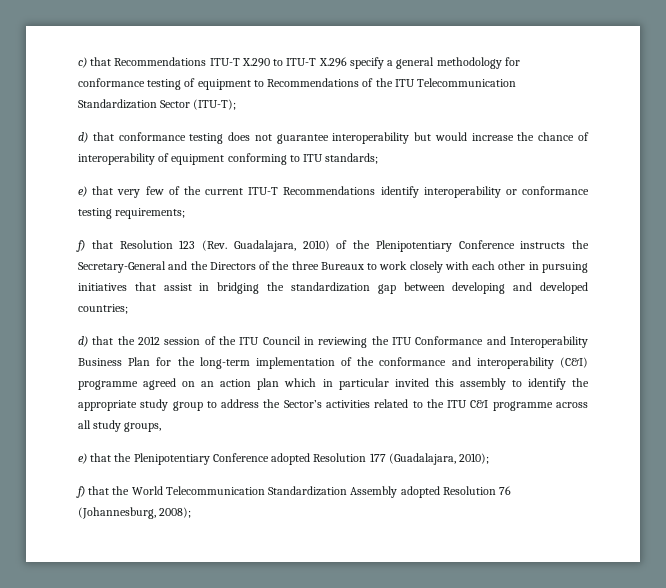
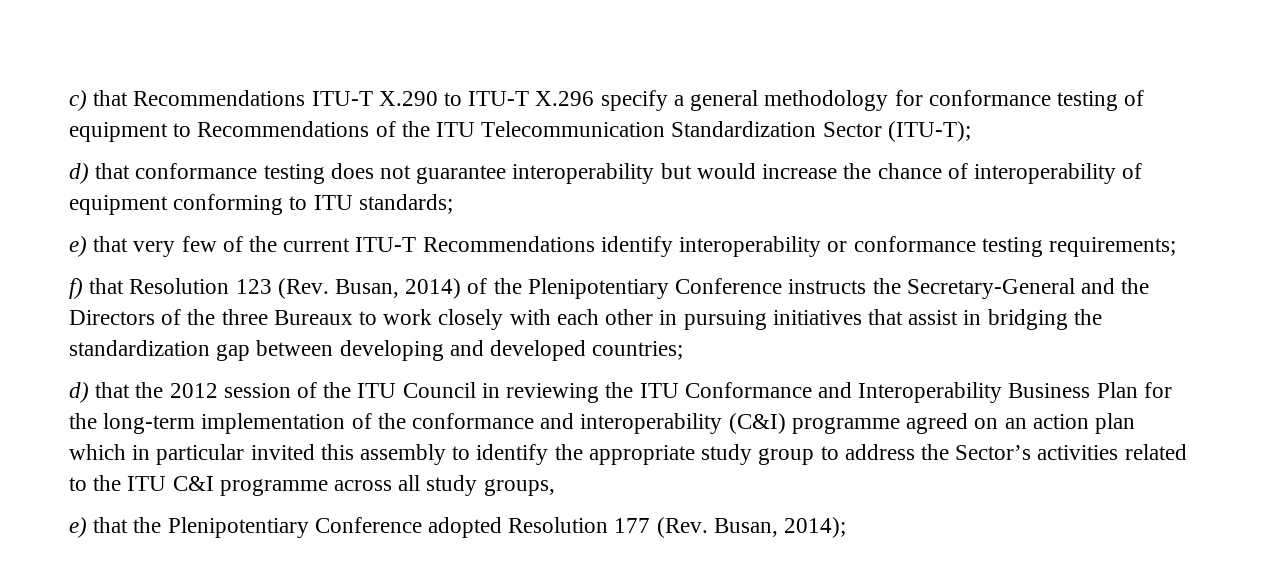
- f) that Resolution 123 (Rev. Guadalajara, 2010) of the Plenipotentiary Conference instructs the Secretary-General and the Directors of the three Bureaux to work closely with each other in pursuing initiatives that assist in bridging the standardization gap between developing and developed countries;
+ f) that Resolution 123 (Rev. Busan, 2014) of the Plenipotentiary Conference instructs the Secretary-General and the Directors of the three Bureaux to work closely with each other in pursuing initiatives that assist in bridging the standardization gap between developing and developed countries;
- e) that the Plenipotentiary Conference adopted Resolution 177 (Guadalajara, 2010);
- f) that the World Telecommunication Standardization Assembly adopted Resolution 76 (Johannesburg, 2008);
+ e) that the Plenipotentiary Conference adopted Resolution 177 (Rev. Busan, 2014);

